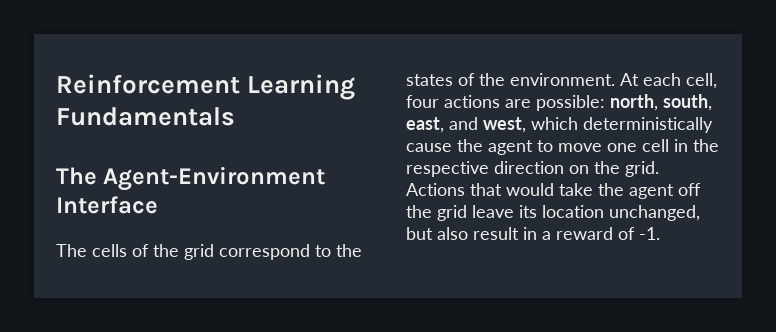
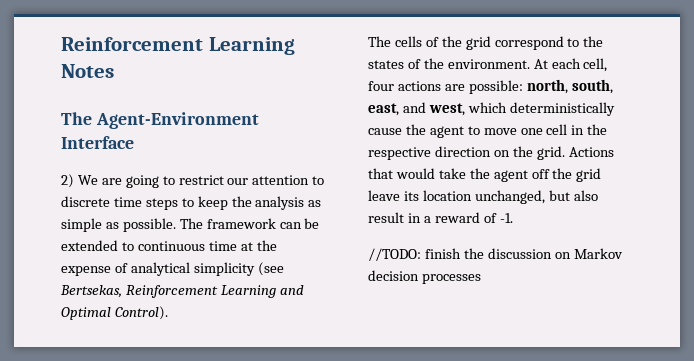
- Reinforcement Learning Fundamentals
+ Reinforcement Learning Notes
+ 2) We are going to restrict our attention to discrete time steps to keep the analysis as simple as possible. The framework can be extended to continuous time at the expense of analytical simplicity (see Bertsekas, Reinforcement Learning and Optimal Control).
+ //TODO: finish the discussion on Markov decision processes

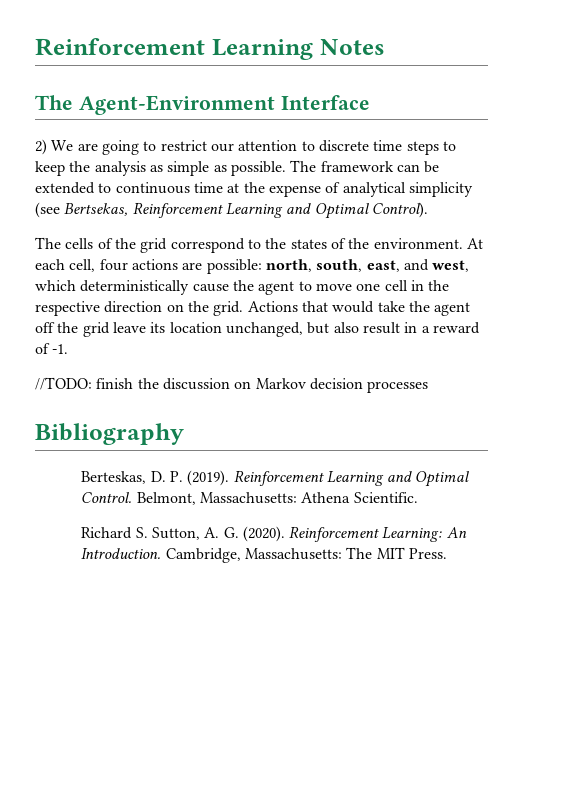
+ Bibliography
+ Berteskas, D. P. (2019). Reinforcement Learning and Optimal Control. Belmont, Massachusetts: Athena Scientific.
+ Richard S. Sutton, A. G. (2020). Reinforcement Learning: An Introduction. Cambridge, Massachusetts: The MIT Press.

